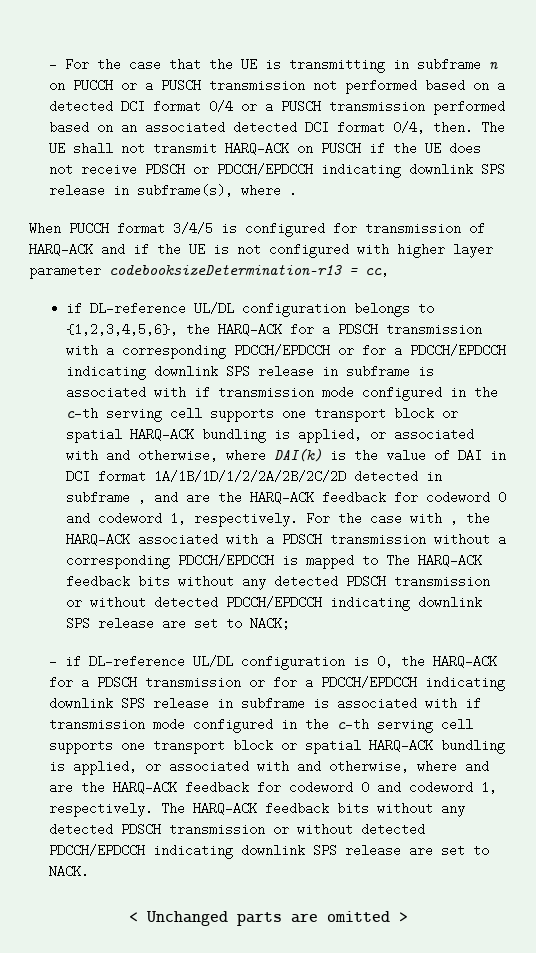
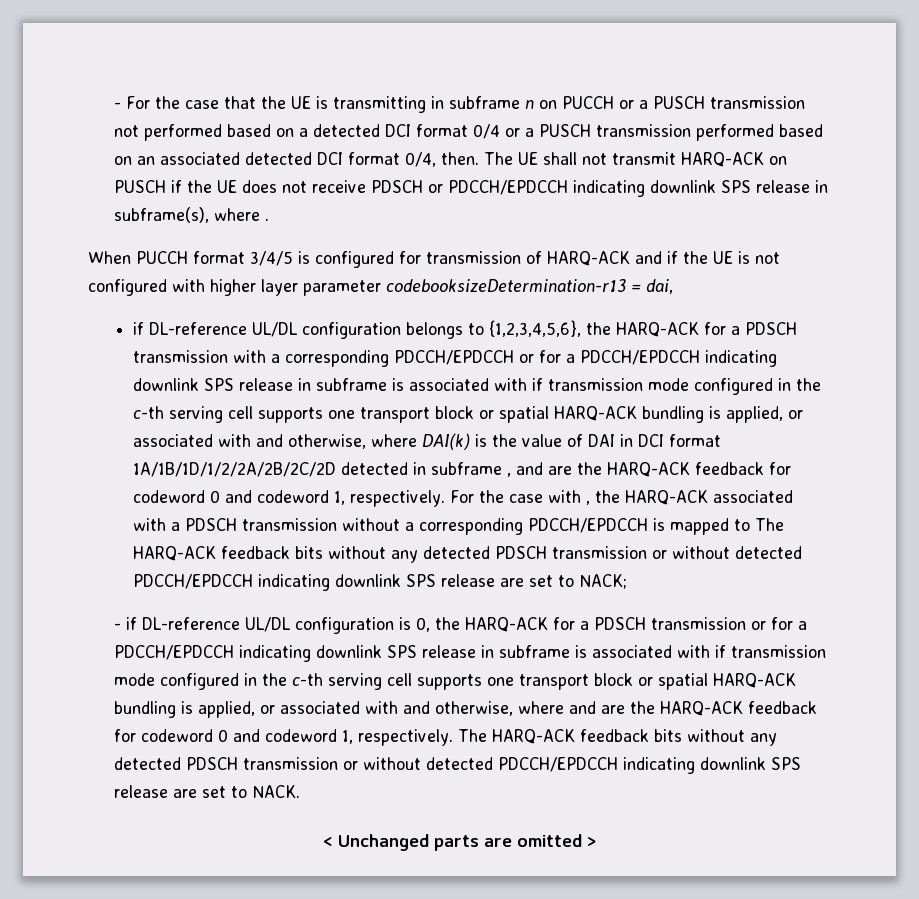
- When PUCCH format 3/4/5 is configured for transmission of HARQ-ACK and if the UE is not configured with higher layer parameter codebooksizeDetermination-r13 = cc,
+ When PUCCH format 3/4/5 is configured for transmission of HARQ-ACK and if the UE is not configured with higher layer parameter codebooksizeDetermination-r13 = dai,

